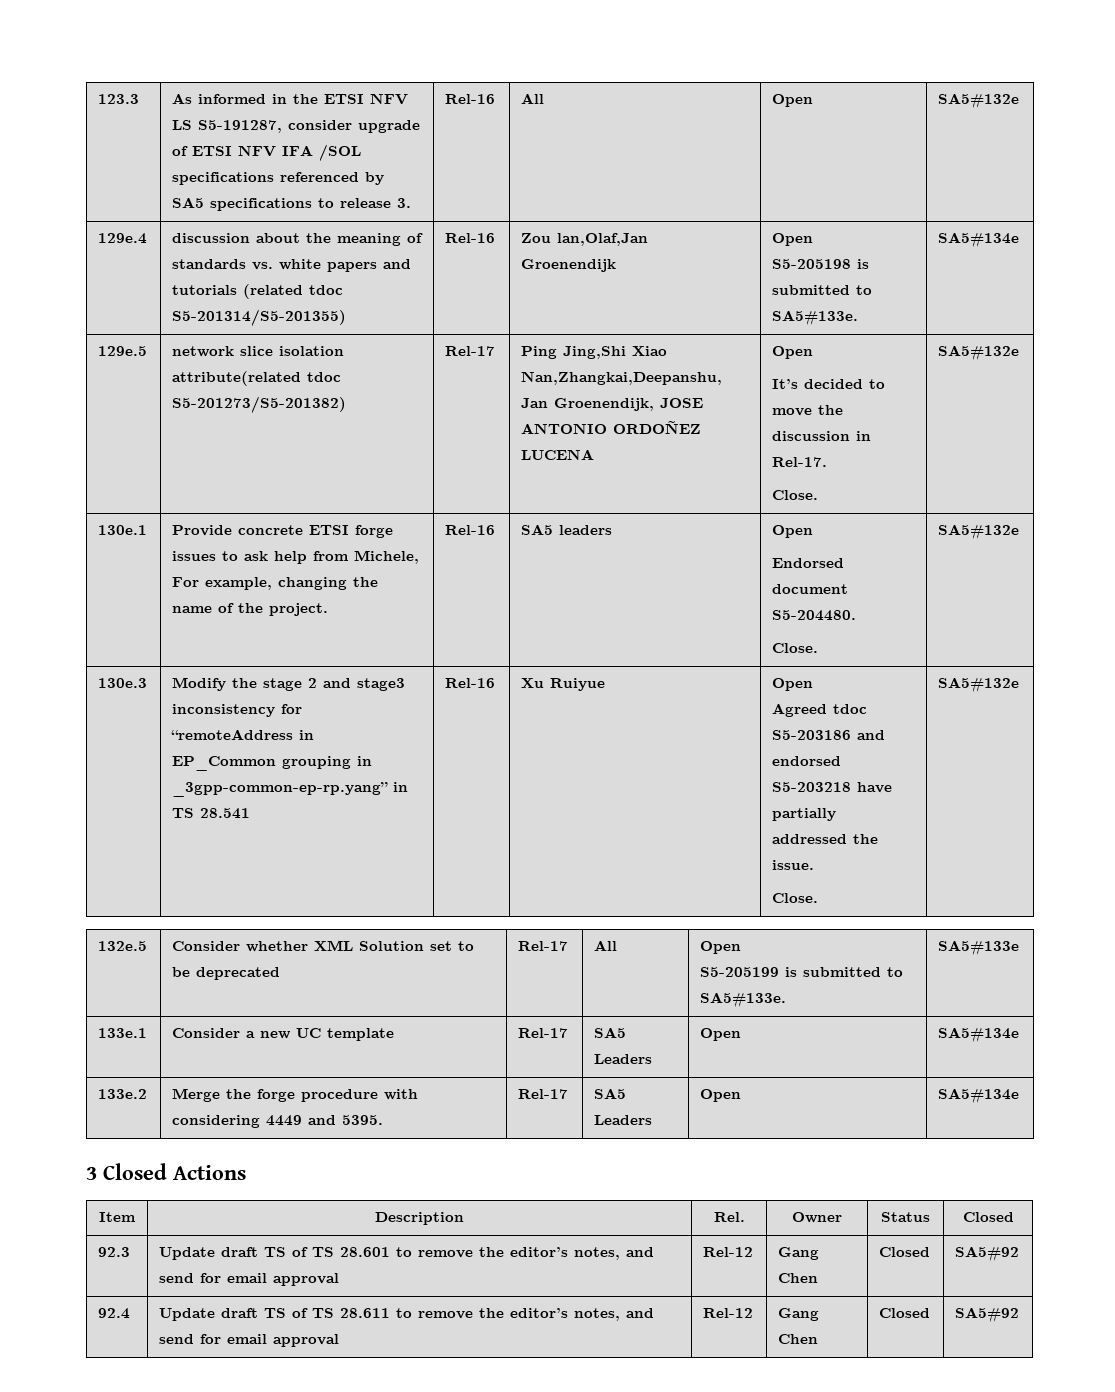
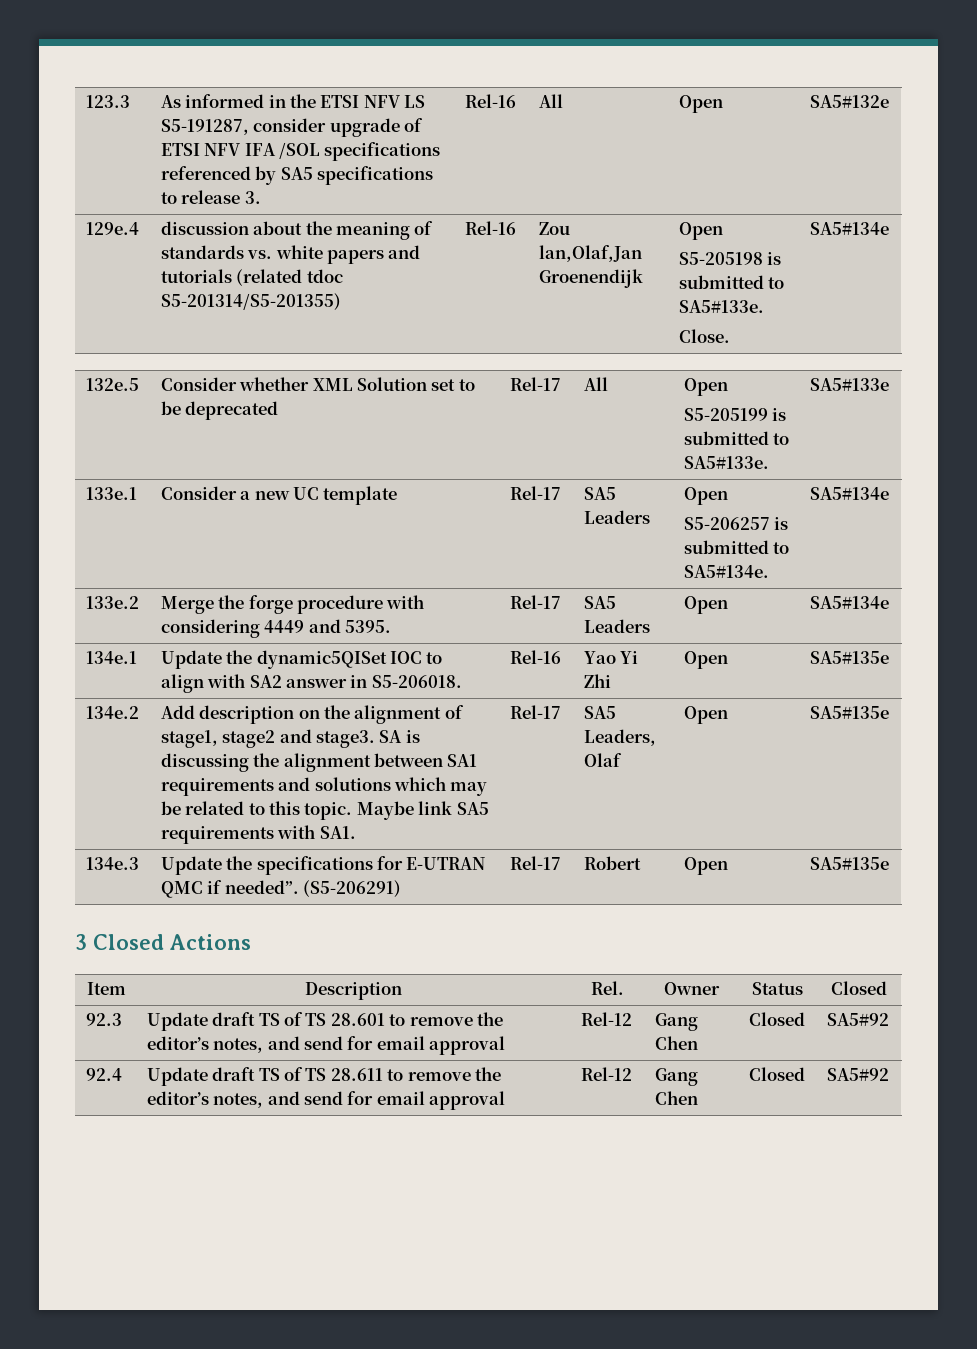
  129e.4 | discussion about the meaning of standards vs. white papers and tutorials (related tdoc S5-201314/S5-201355) | Rel-16 | Zou lan,Olaf,Jan Groenendijk | Open
- S5-205198 is submitted to SA5#133e. | SA5#134e
- 129e.5 | network slice isolation attribute(related tdoc S5-201273/S5-201382) | Rel-17 | Ping Jing,Shi Xiao Nan,Zhangkai,Deepanshu, Jan Groenendijk, JOSE ANTONIO ORDOÑEZ LUCENA | Open
- It’s decided to move the discussion in Rel-17.
- Close. | SA5#132e
- 130e.1 | Provide concrete ETSI forge issues to ask help from Michele, For example, changing the name of the project. | Rel-16 | SA5 leaders | Open
- Endorsed document S5-204480.
- Close. | SA5#132e
- 130e.3 | Modify the stage 2 and stage3 inconsistency for “remoteAddress in EP_Common grouping in _3gpp-common-ep-rp.yang” in TS 28.541 | Rel-16 | Xu Ruiyue | Open
- Agreed tdoc S5‑203186 and endorsed S5‑203218 have partially addressed the issue.
- Close. | SA5#132e
+ S5-205198 is submitted to SA5#133e.
+ Close. | SA5#134e
- 133e.1 | Consider a new UC template | Rel-17 | SA5 Leaders | Open | SA5#134e
+ 133e.1 | Consider a new UC template | Rel-17 | SA5 Leaders | Open
+ S5-206257 is submitted to SA5#134e. | SA5#134e
+ 134e.1 | Update the dynamic5QISet IOC to align with SA2 answer in S5-206018. | Rel-16 | Yao Yi Zhi | Open | SA5#135e
+ 134e.2 | Add description on the alignment of stage1, stage2 and stage3. SA is discussing the alignment between SA1 requirements and solutions which may be related to this topic. Maybe link SA5 requirements with SA1. | Rel-17 | SA5 Leaders, Olaf | Open | SA5#135e
+ 134e.3 | Update the specifications for E-UTRAN QMC if needed”. (S5-206291) | Rel-17 | Robert | Open | SA5#135e

